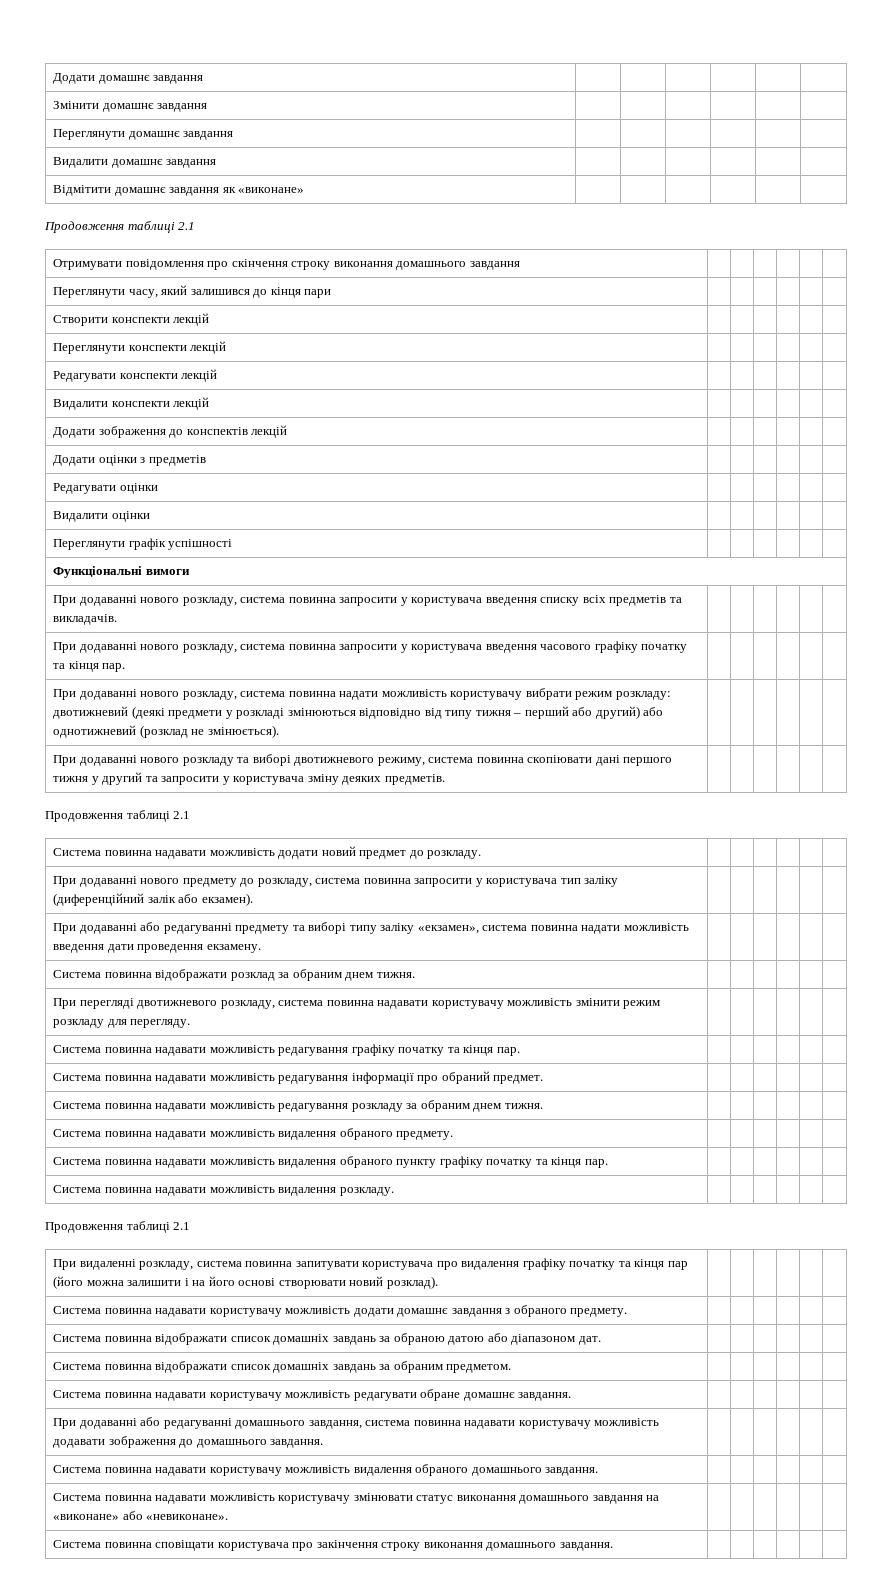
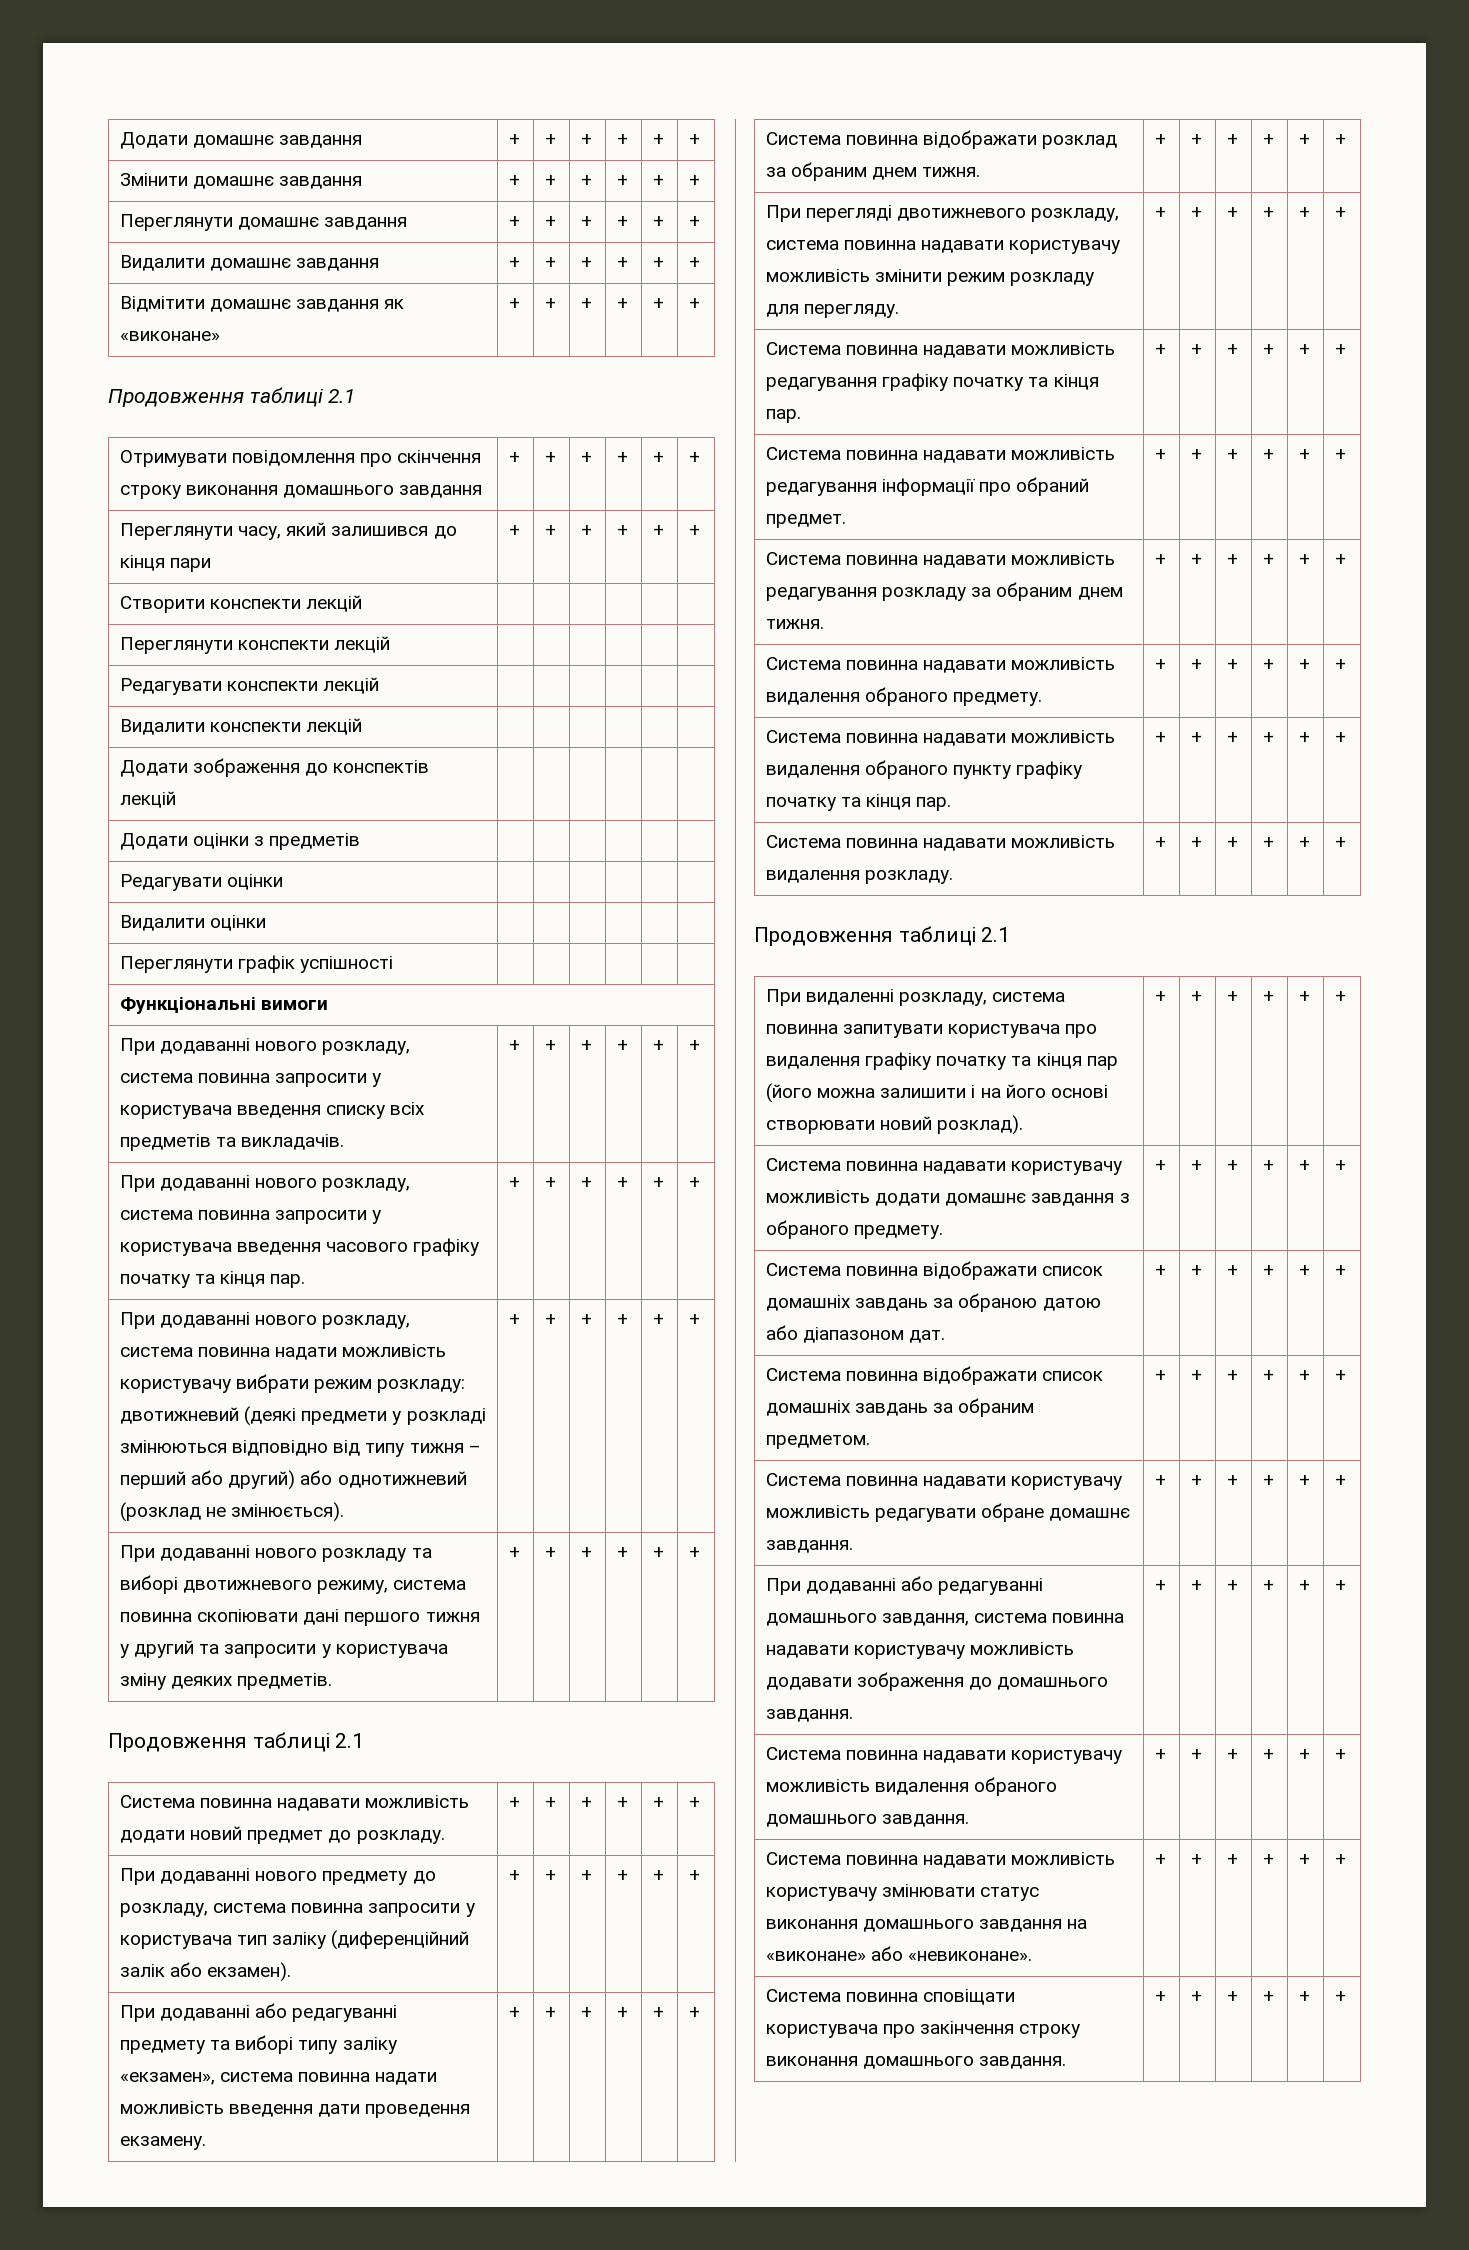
- Додати домашнє завдання | | | | | |
- Змінити домашнє завдання | | | | | |
- Переглянути домашнє завдання | | | | | |
- Видалити домашнє завдання | | | | | |
+ Додати домашнє завдання | + | + | + | + | + | +
+ Змінити домашнє завдання | + | + | + | + | + | +
+ Переглянути домашнє завдання | + | + | + | + | + | +
+ Видалити домашнє завдання | + | + | + | + | + | +
- Відмітити домашнє завдання як «виконане» | | | | | |
+ Відмітити домашнє завдання як «виконане» | + | + | + | + | + | +
- Отримувати повідомлення про скінчення строку виконання домашнього завдання | | | | | |
+ Отримувати повідомлення про скінчення строку виконання домашнього завдання | + | + | + | + | + | +
- Переглянути часу, який залишився до кінця пари | | | | | |
+ Переглянути часу, який залишився до кінця пари | + | + | + | + | + | +
- При додаванні нового розкладу, система повинна запросити у користувача введення списку всіх предметів та викладачів. | | | | | |
+ При додаванні нового розкладу, система повинна запросити у користувача введення списку всіх предметів та викладачів. | + | + | + | + | + | +
- При додаванні нового розкладу, система повинна запросити у користувача введення часового графіку початку та кінця пар. | | | | | |
+ При додаванні нового розкладу, система повинна запросити у користувача введення часового графіку початку та кінця пар. | + | + | + | + | + | +
- При додаванні нового розкладу, система повинна надати можливість користувачу вибрати режим розкладу: двотижневий (деякі предмети у розкладі змінюються відповідно від типу тижня – перший або другий) або однотижневий (розклад не змінюється). | | | | | |
+ При додаванні нового розкладу, система повинна надати можливість користувачу вибрати режим розкладу: двотижневий (деякі предмети у розкладі змінюються відповідно від типу тижня – перший або другий) або однотижневий (розклад не змінюється). | + | + | + | + | + | +
- При додаванні нового розкладу та виборі двотижневого режиму, система повинна скопіювати дані першого тижня у другий та запросити у користувача зміну деяких предметів. | | | | | |
+ При додаванні нового розкладу та виборі двотижневого режиму, система повинна скопіювати дані першого тижня у другий та запросити у користувача зміну деяких предметів. | + | + | + | + | + | +
- Система повинна надавати можливість додати новий предмет до розкладу. | | | | | |
+ Система повинна надавати можливість додати новий предмет до розкладу. | + | + | + | + | + | +
- При додаванні нового предмету до розкладу, система повинна запросити у користувача тип заліку (диференційний залік або екзамен). | | | | | |
+ При додаванні нового предмету до розкладу, система повинна запросити у користувача тип заліку (диференційний залік або екзамен). | + | + | + | + | + | +
- При додаванні або редагуванні предмету та виборі типу заліку «екзамен», система повинна надати можливість введення дати проведення екзамену. | | | | | |
+ При додаванні або редагуванні предмету та виборі типу заліку «екзамен», система повинна надати можливість введення дати проведення екзамену. | + | + | + | + | + | +
- Система повинна відображати розклад за обраним днем тижня. | | | | | |
+ Система повинна відображати розклад за обраним днем тижня. | + | + | + | + | + | +
- При перегляді двотижневого розкладу, система повинна надавати користувачу можливість змінити режим розкладу для перегляду. | | | | | |
+ При перегляді двотижневого розкладу, система повинна надавати користувачу можливість змінити режим розкладу для перегляду. | + | + | + | + | + | +
- Система повинна надавати можливість редагування графіку початку та кінця пар. | | | | | |
+ Система повинна надавати можливість редагування графіку початку та кінця пар. | + | + | + | + | + | +
- Система повинна надавати можливість редагування інформації про обраний предмет. | | | | | |
+ Система повинна надавати можливість редагування інформації про обраний предмет. | + | + | + | + | + | +
- Система повинна надавати можливість редагування розкладу за обраним днем тижня. | | | | | |
+ Система повинна надавати можливість редагування розкладу за обраним днем тижня. | + | + | + | + | + | +
- Система повинна надавати можливість видалення обраного предмету. | | | | | |
+ Система повинна надавати можливість видалення обраного предмету. | + | + | + | + | + | +
- Система повинна надавати можливість видалення обраного пункту графіку початку та кінця пар. | | | | | |
+ Система повинна надавати можливість видалення обраного пункту графіку початку та кінця пар. | + | + | + | + | + | +
- Система повинна надавати можливість видалення розкладу. | | | | | |
+ Система повинна надавати можливість видалення розкладу. | + | + | + | + | + | +
- При видаленні розкладу, система повинна запитувати користувача про видалення графіку початку та кінця пар (його можна залишити і на його основі створювати новий розклад). | | | | | |
+ При видаленні розкладу, система повинна запитувати користувача про видалення графіку початку та кінця пар (його можна залишити і на його основі створювати новий розклад). | + | + | + | + | + | +
- Система повинна надавати користувачу можливість додати домашнє завдання з обраного предмету. | | | | | |
+ Система повинна надавати користувачу можливість додати домашнє завдання з обраного предмету. | + | + | + | + | + | +
- Система повинна відображати список домашніх завдань за обраною датою або діапазоном дат. | | | | | |
+ Система повинна відображати список домашніх завдань за обраною датою або діапазоном дат. | + | + | + | + | + | +
- Система повинна відображати список домашніх завдань за обраним предметом. | | | | | |
+ Система повинна відображати список домашніх завдань за обраним предметом. | + | + | + | + | + | +
- Система повинна надавати користувачу можливість редагувати обране домашнє завдання. | | | | | |
+ Система повинна надавати користувачу можливість редагувати обране домашнє завдання. | + | + | + | + | + | +
- При додаванні або редагуванні домашнього завдання, система повинна надавати користувачу можливість додавати зображення до домашнього завдання. | | | | | |
+ При додаванні або редагуванні домашнього завдання, система повинна надавати користувачу можливість додавати зображення до домашнього завдання. | + | + | + | + | + | +
- Система повинна надавати користувачу можливість видалення обраного домашнього завдання. | | | | | |
+ Система повинна надавати користувачу можливість видалення обраного домашнього завдання. | + | + | + | + | + | +
- Система повинна надавати можливість користувачу змінювати статус виконання домашнього завдання на «виконане» або «невиконане». | | | | | |
+ Система повинна надавати можливість користувачу змінювати статус виконання домашнього завдання на «виконане» або «невиконане». | + | + | + | + | + | +
- Система повинна сповіщати користувача про закінчення строку виконання домашнього завдання. | | | | | |
+ Система повинна сповіщати користувача про закінчення строку виконання домашнього завдання. | + | + | + | + | + | +

